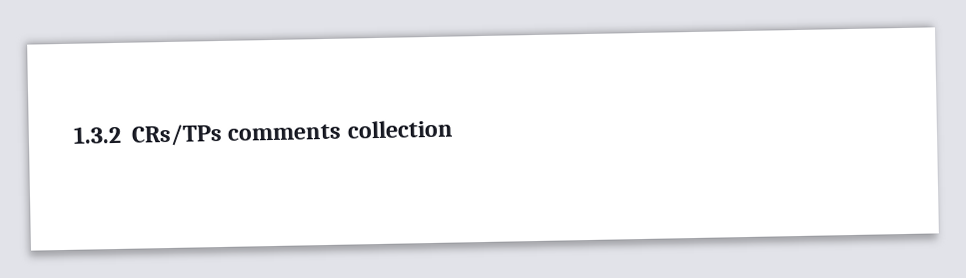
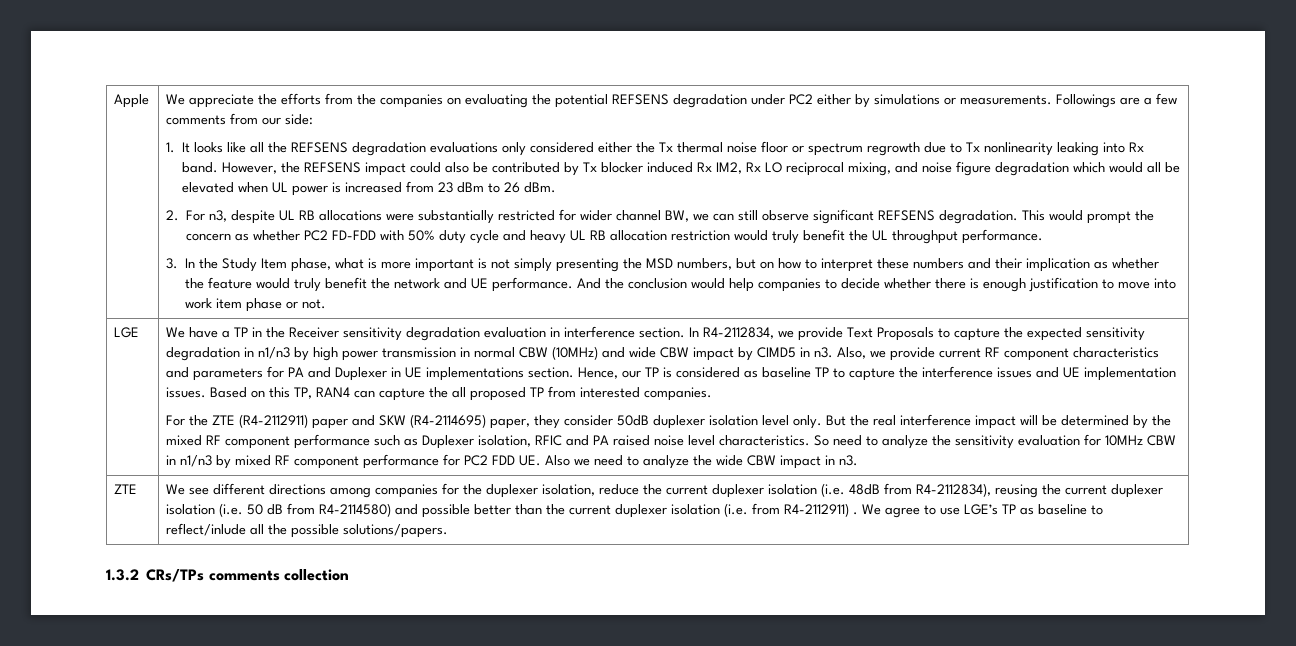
+ Apple | We appreciate the efforts from the companies on evaluating the potential REFSENS degradation under PC2 either by simulations or measurements. Followings are a few comments from our side:
+ 1. It looks like all the REFSENS degradation evaluations only considered either the Tx thermal noise floor or spectrum regrowth due to Tx nonlinearity leaking into Rx band. However, the REFSENS impact could also be contributed by Tx blocker induced Rx IM2, Rx LO reciprocal mixing, and noise figure degradation which would all be elevated when UL power is increased from 23 dBm to 26 dBm.
+ 2. For n3, despite UL RB allocations were substantially restricted for wider channel BW, we can still observe significant REFSENS degradation. This would prompt the concern as whether PC2 FD-FDD with 50% duty cycle and heavy UL RB allocation restriction would truly benefit the UL throughput performance.
+ 3. In the Study Item phase, what is more important is not simply presenting the MSD numbers, but on how to interpret these numbers and their implication as whether the feature would truly benefit the network and UE performance. And the conclusion would help companies to decide whether there is enough justification to move into work item phase or not.
+ LGE | We have a TP in the Receiver sensitivity degradation evaluation in interference section. In R4-2112834, we provide Text Proposals to capture the expected sensitivity degradation in n1/n3 by high power transmission in normal CBW (10MHz) and wide CBW impact by CIMD5 in n3. Also, we provide current RF component characteristics and parameters for PA and Duplexer in UE implementations section. Hence, our TP is considered as baseline TP to capture the interference issues and UE implementation issues. Based on this TP, RAN4 can capture the all proposed TP from interested companies.
+ For the ZTE (R4-2112911) paper and SKW (R4-2114695) paper, they consider 50dB duplexer isolation level only. But the real interference impact will be determined by the mixed RF component performance such as Duplexer isolation, RFIC and PA raised noise level characteristics. So need to analyze the sensitivity evaluation for 10MHz CBW in n1/n3 by mixed RF component performance for PC2 FDD UE. Also we need to analyze the wide CBW impact in n3.
+ ZTE | We see different directions among companies for the duplexer isolation, reduce the current duplexer isolation (i.e. 48dB from R4-2112834), reusing the current duplexer isolation (i.e. 50 dB from R4-2114580) and possible better than the current duplexer isolation (i.e. from R4-2112911) . We agree to use LGE’s TP as baseline to reflect/inlude all the possible solutions/papers.

